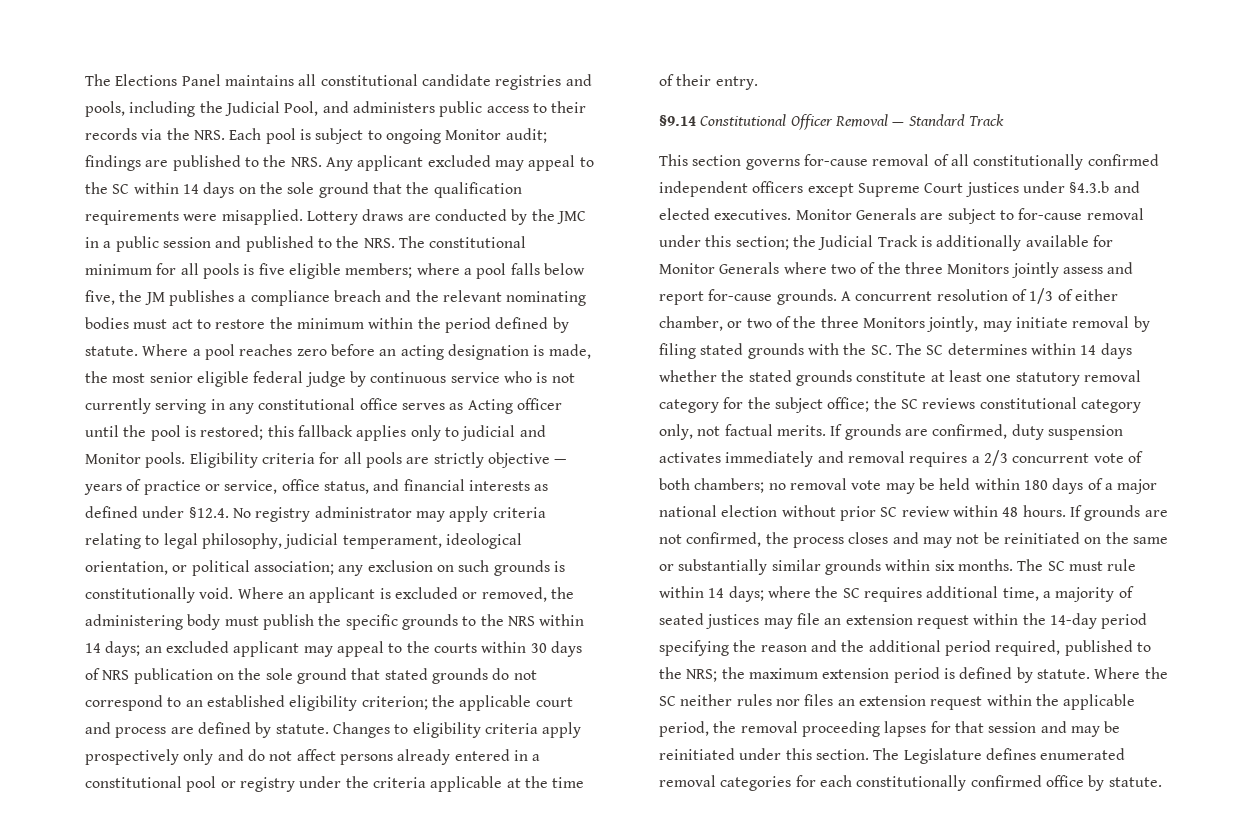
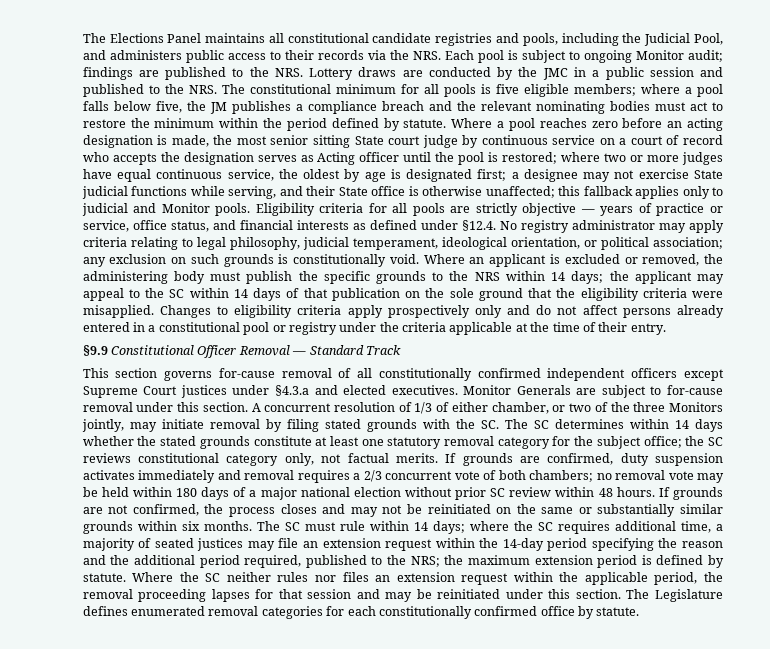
- findings are published to the NRS. Any applicant excluded may appeal to the SC within 14 days on the sole ground that the qualification requirements were misapplied. Lottery draws are conducted by the JMC in a public session and published to the NRS. The constitutional minimum for all pools is five eligible members;
+ findings are published to the NRS. Lottery draws are conducted by the JMC in a public session and published to the NRS. The constitutional minimum for all pools is five eligible members;
- Where a pool reaches zero before an acting designation is made, the most senior eligible federal judge by continuous service who is not currently serving in any constitutional office serves as Acting officer until the pool is restored; this fallback applies only to judicial and Monitor pools.
+ Where a pool reaches zero before an acting designation is made, the most senior sitting State court judge by continuous service on a court of record who accepts the designation serves as Acting officer until the pool is restored; where two or more judges have equal continuous service, the oldest by age is designated first; a designee may not exercise State judicial functions while serving, and their State office is otherwise unaffected; this fallback applies only to judicial and Monitor pools.
- Where an applicant is excluded or removed, the administering body must publish the specific grounds to the NRS within 14 days; an excluded applicant may appeal to the courts within 30 days of NRS publication on the sole ground that stated grounds do not correspond to an established eligibility criterion; the applicable court and process are defined by statute.
+ Where an applicant is excluded or removed, the administering body must publish the specific grounds to the NRS within 14 days; the applicant may appeal to the SC within 14 days of that publication on the sole ground that the eligibility criteria were misapplied.
- §9.14 Constitutional Officer Removal — Standard Track
+ §9.9 Constitutional Officer Removal — Standard Track
- This section governs for-cause removal of all constitutionally confirmed independent officers except Supreme Court justices under §4.3.b and elected executives.
+ This section governs for-cause removal of all constitutionally confirmed independent officers except Supreme Court justices under §4.3.a and elected executives.
- Monitor Generals are subject to for-cause removal under this section; the Judicial Track is additionally available for Monitor Generals where two of the three Monitors jointly assess and report for-cause grounds.
+ Monitor Generals are subject to for-cause removal under this section.

